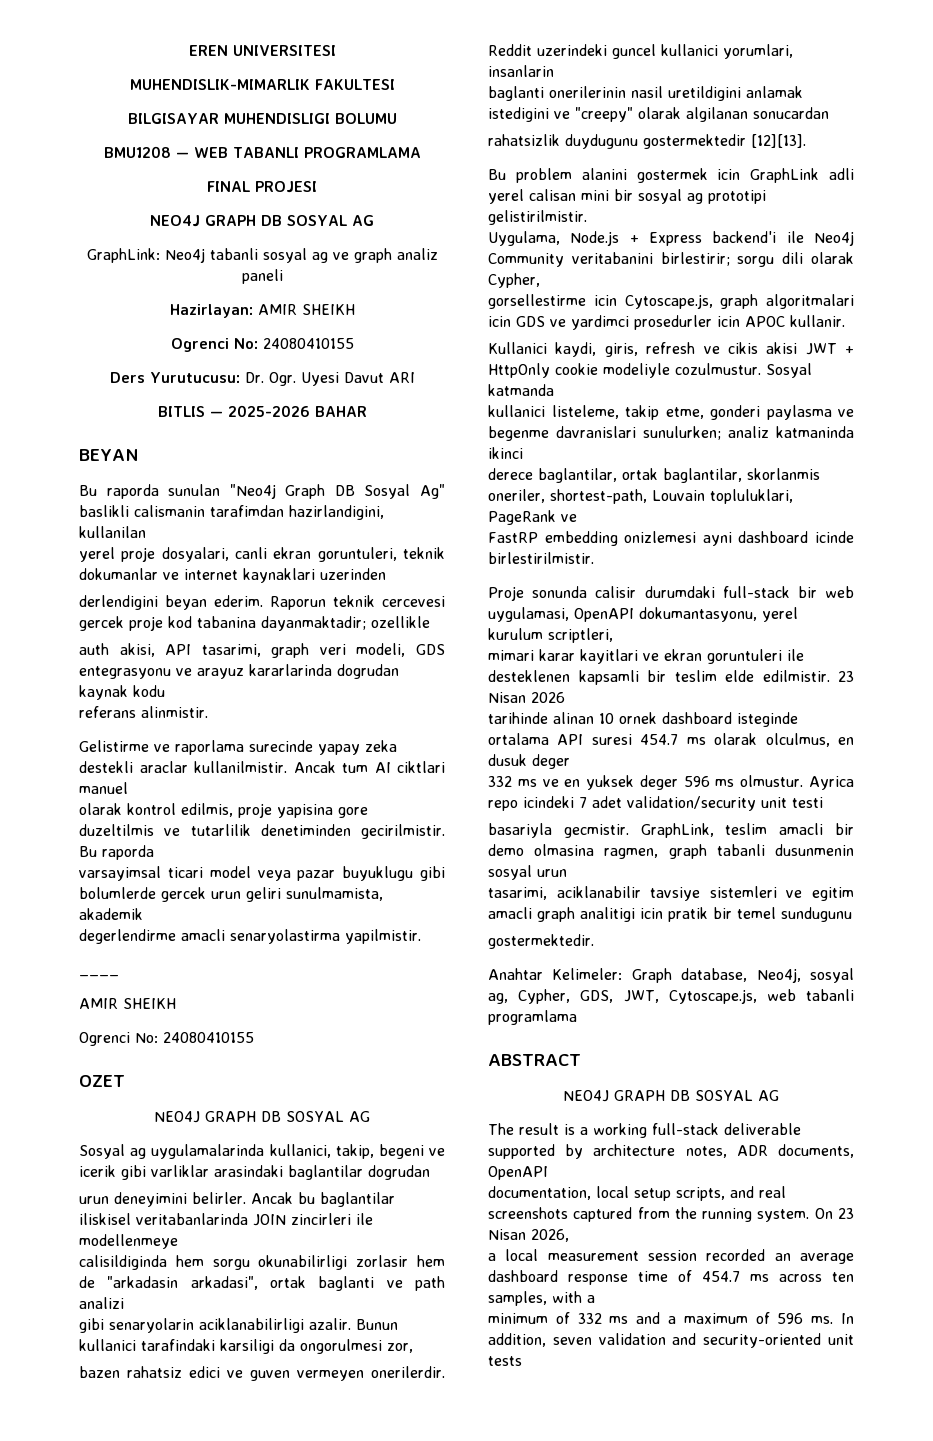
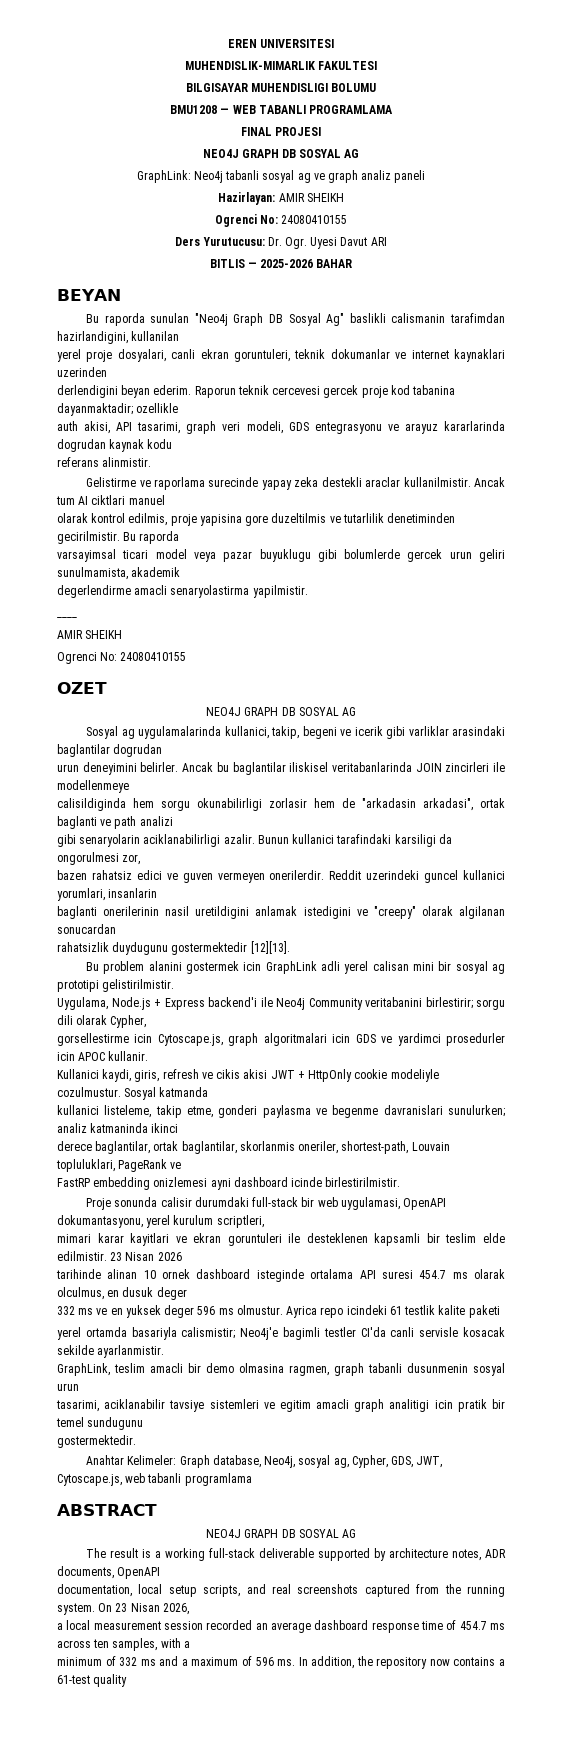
- Ayrica repo icindeki 7 adet validation/security unit testi
- basariyla gecmistir. GraphLink, teslim amacli bir demo olmasina ragmen, graph tabanli dusunmenin sosyal urun
+ Ayrica repo icindeki 61 testlik kalite paketi
+ yerel ortamda basariyla calismistir; Neo4j'e bagimli testler CI'da canli servisle kosacak sekilde ayarlanmistir.
+ GraphLink, teslim amacli bir demo olmasina ragmen, graph tabanli dusunmenin sosyal urun
- In addition, seven validation and security-oriented unit tests
+ In addition, the repository now contains a 61-test quality

